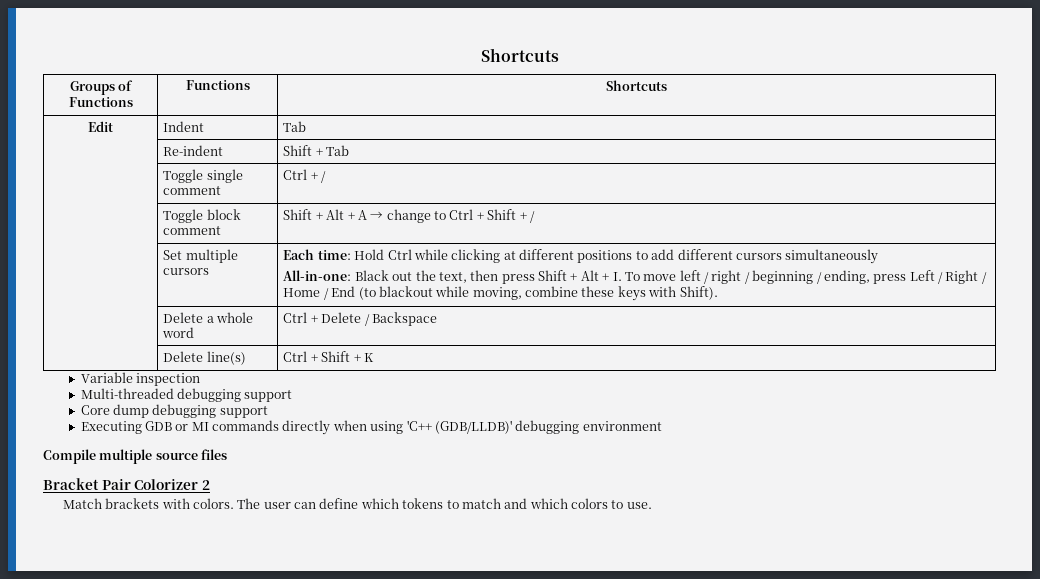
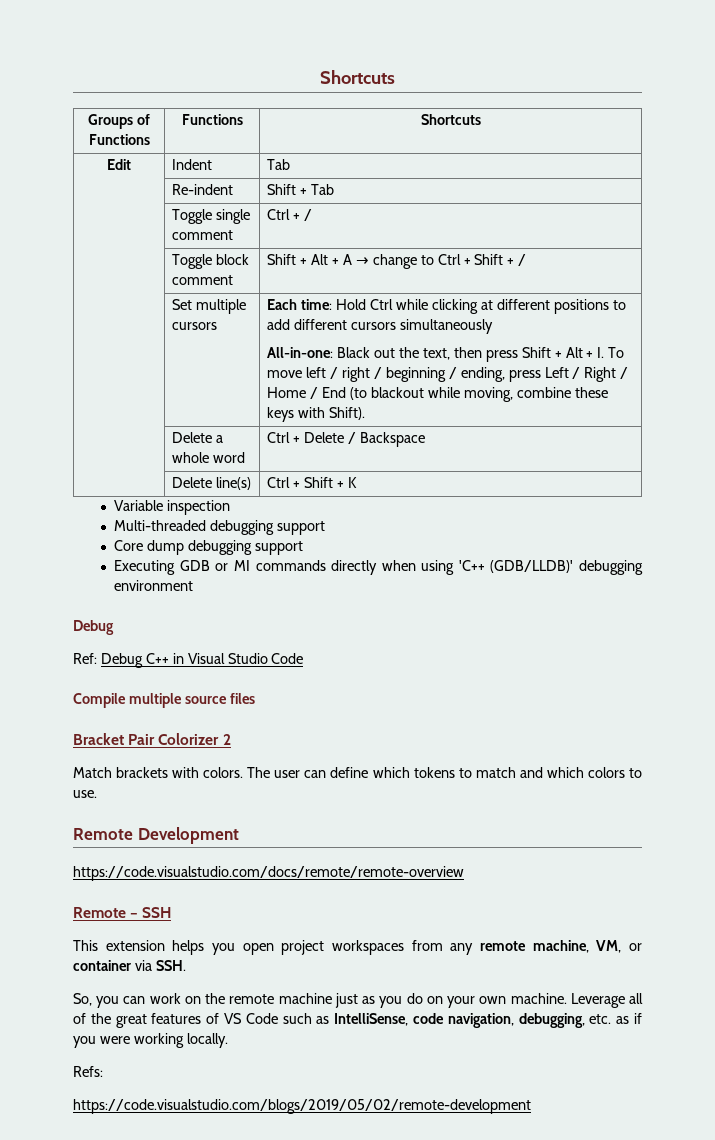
  Executing GDB or MI commands directly when using 'C++ (GDB/LLDB)' debugging environment
+ Debug
+ Ref: Debug C++ in Visual Studio Code
+ Remote Development
+ https://code.visualstudio.com/docs/remote/remote-overview
+ Remote – SSH
+ This extension helps you open project workspaces from any remote machine, VM, or container via SSH.
+ So, you can work on the remote machine just as you do on your own machine. Leverage all of the great features of VS Code such as IntelliSense, code navigation, debugging, etc. as if you were working locally.
+ Refs:
+ https://code.visualstudio.com/blogs/2019/05/02/remote-development

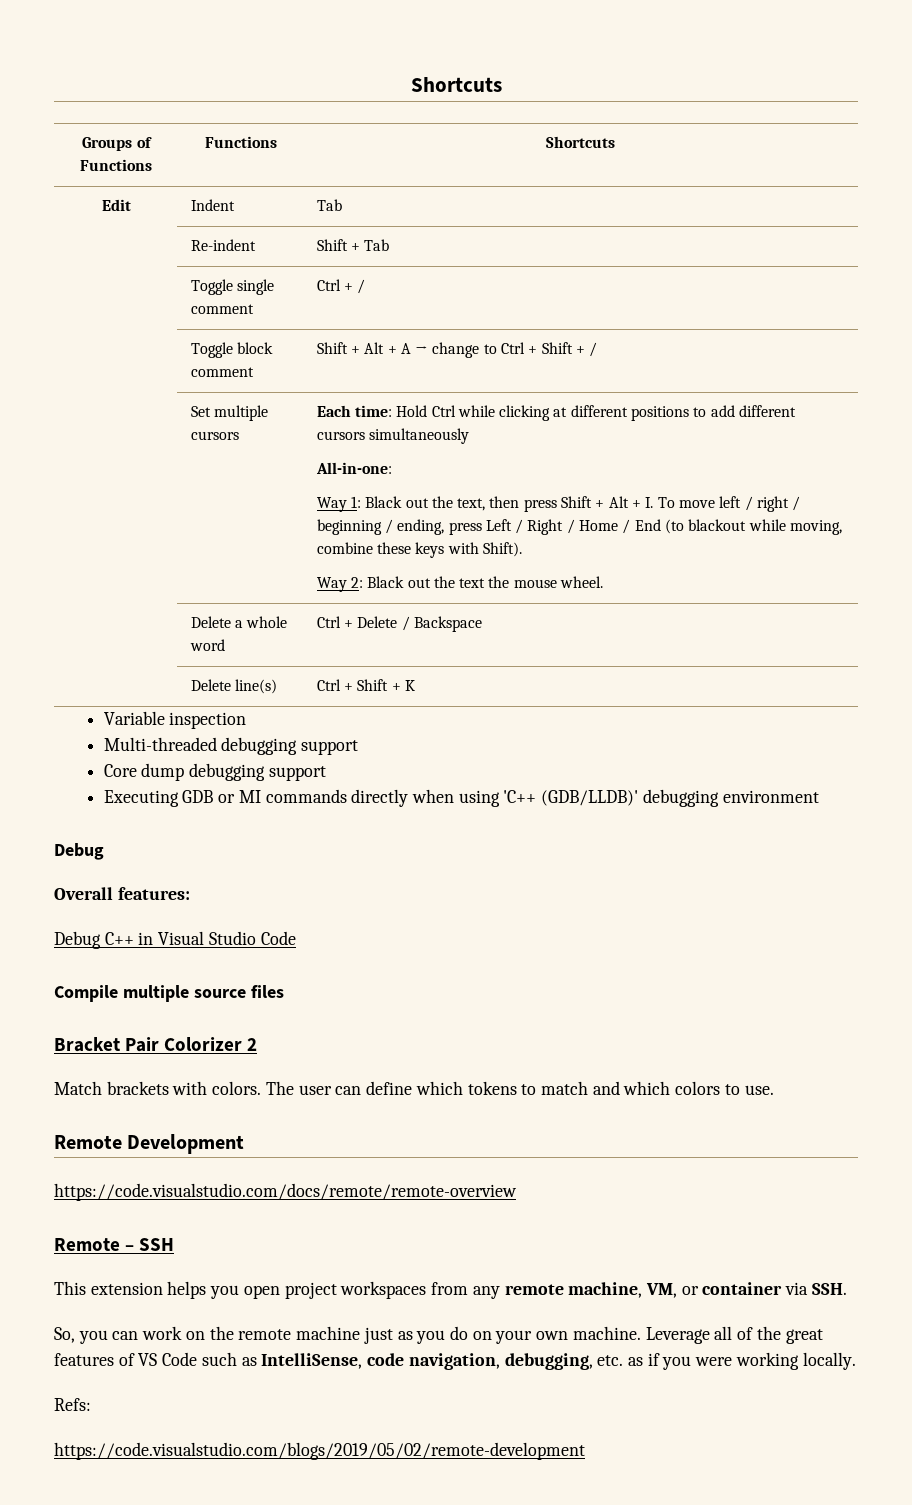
- All-in-one: Black out the text, then press Shift + Alt + I. To move left / right / beginning / ending, press Left / Right / Home / End (to blackout while moving, combine these keys with Shift).
+ All-in-one:
+ Way 1: Black out the text, then press Shift + Alt + I. To move left / right / beginning / ending, press Left / Right / Home / End (to blackout while moving, combine these keys with Shift).
+ Way 2: Black out the text the mouse wheel.
- Ref: Debug C++ in Visual Studio Code
+ Overall features:
+ Debug C++ in Visual Studio Code

